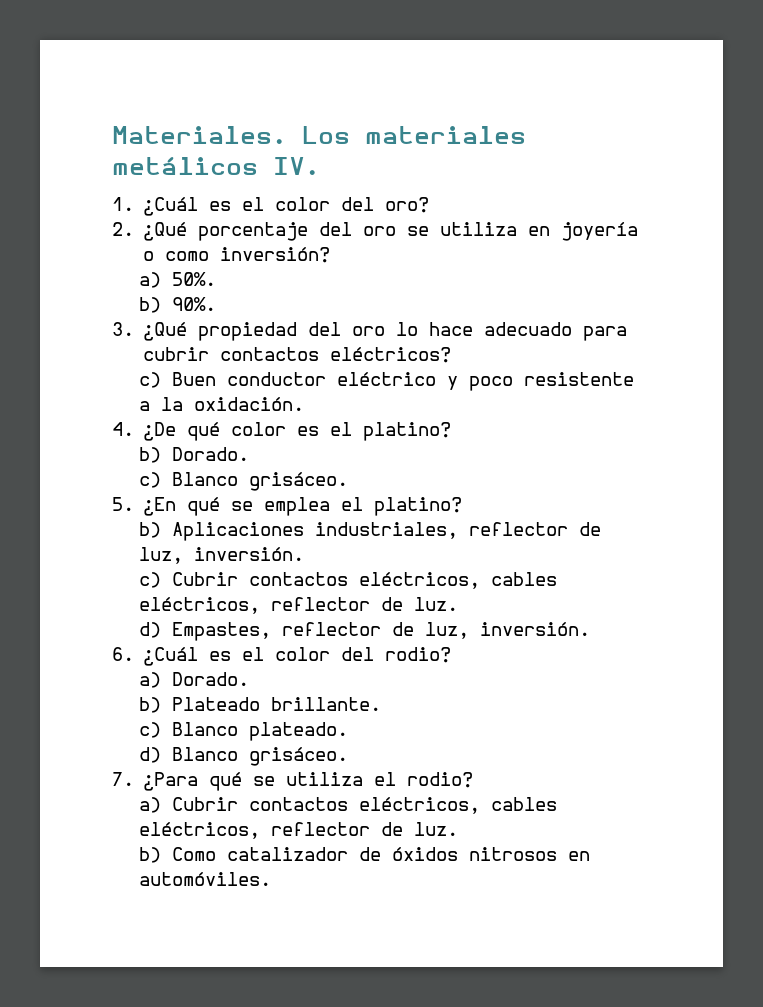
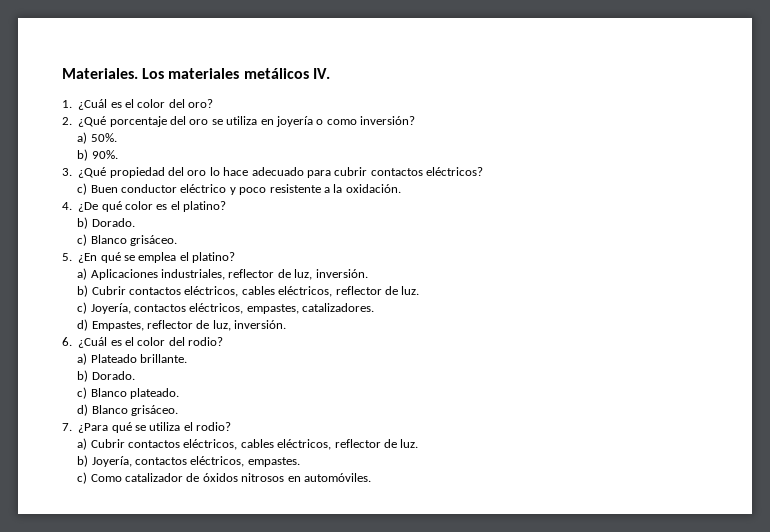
- b) Aplicaciones industriales, reflector de luz, inversión.
+ a) Aplicaciones industriales, reflector de luz, inversión.
- c) Cubrir contactos eléctricos, cables eléctricos, reflector de luz.
+ b) Cubrir contactos eléctricos, cables eléctricos, reflector de luz.
+ c) Joyería, contactos eléctricos, empastes, catalizadores.
- a) Dorado.
- b) Plateado brillante.
+ a) Plateado brillante.
+ b) Dorado.
- b) Como catalizador de óxidos nitrosos en automóviles.
+ b) Joyería, contactos eléctricos, empastes.
+ c) Como catalizador de óxidos nitrosos en automóviles.

